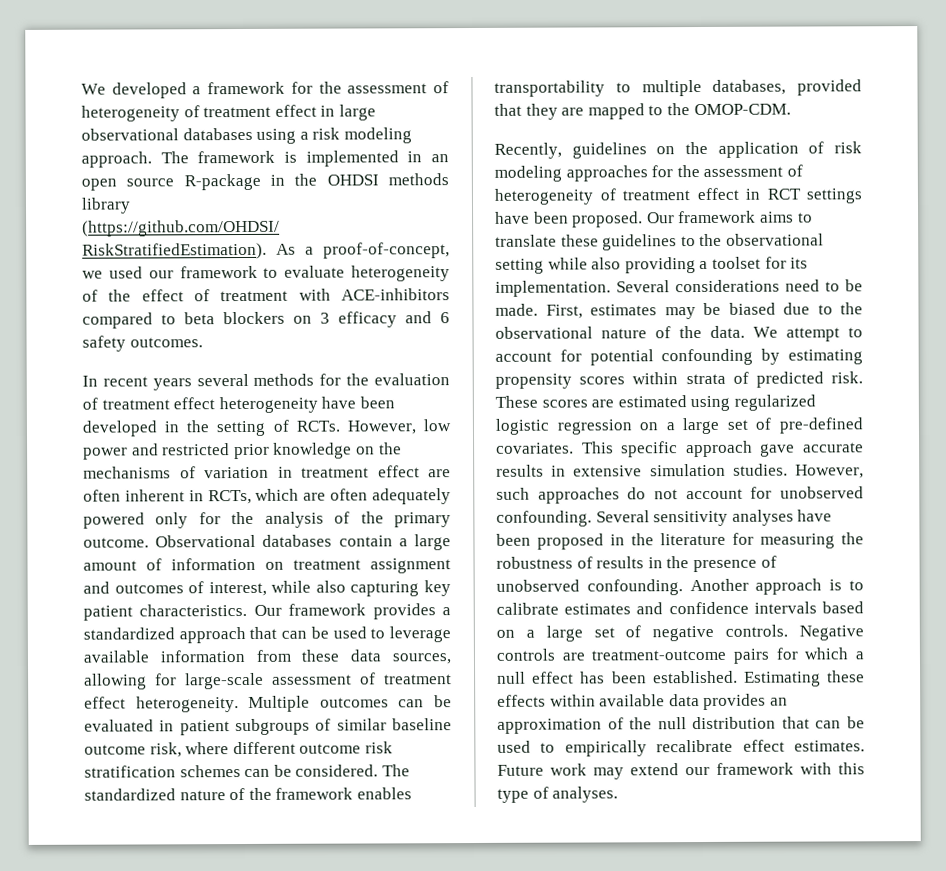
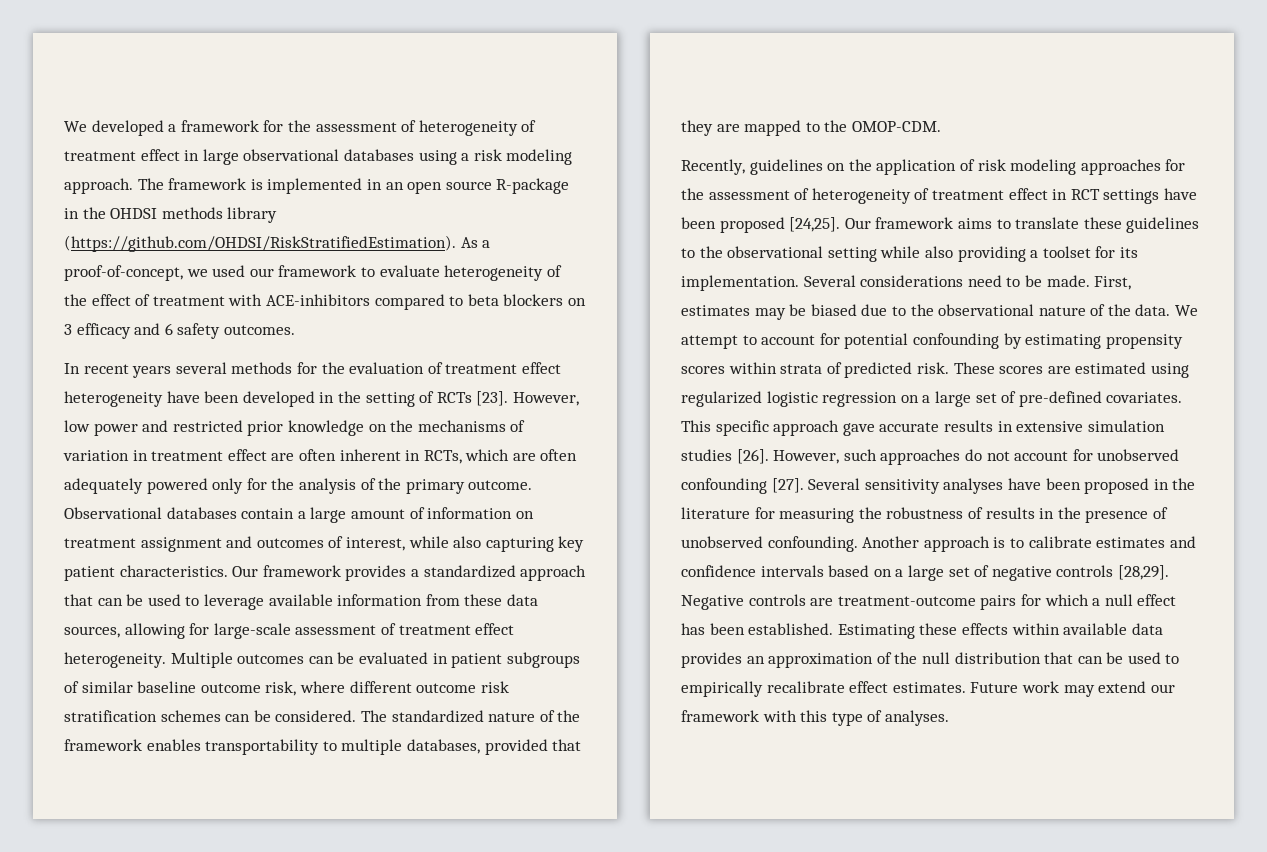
- In recent years several methods for the evaluation of treatment effect heterogeneity have been developed in the setting of RCTs.
+ In recent years several methods for the evaluation of treatment effect heterogeneity have been developed in the setting of RCTs [23].
- Recently, guidelines on the application of risk modeling approaches for the assessment of heterogeneity of treatment effect in RCT settings have been proposed.
+ Recently, guidelines on the application of risk modeling approaches for the assessment of heterogeneity of treatment effect in RCT settings have been proposed [24,25].
- This specific approach gave accurate results in extensive simulation studies.
+ This specific approach gave accurate results in extensive simulation studies [26].
- However, such approaches do not account for unobserved confounding.
+ However, such approaches do not account for unobserved confounding [27].
- Another approach is to calibrate estimates and confidence intervals based on a large set of negative controls.
+ Another approach is to calibrate estimates and confidence intervals based on a large set of negative controls [28,29].

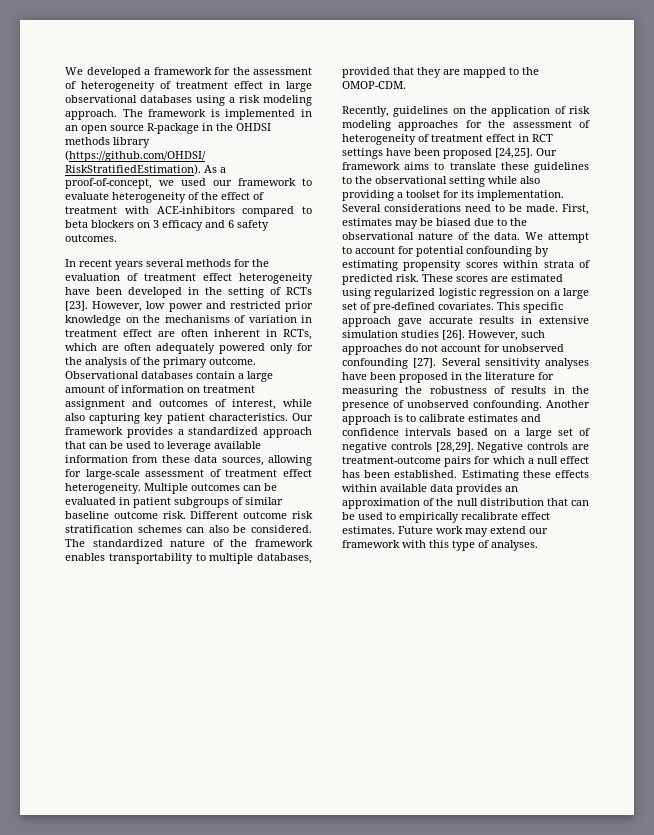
- Multiple outcomes can be evaluated in patient subgroups of similar baseline outcome risk, where different outcome risk stratification schemes can be considered.
+ Multiple outcomes can be evaluated in patient subgroups of similar baseline outcome risk. Different outcome risk stratification schemes can also be considered.

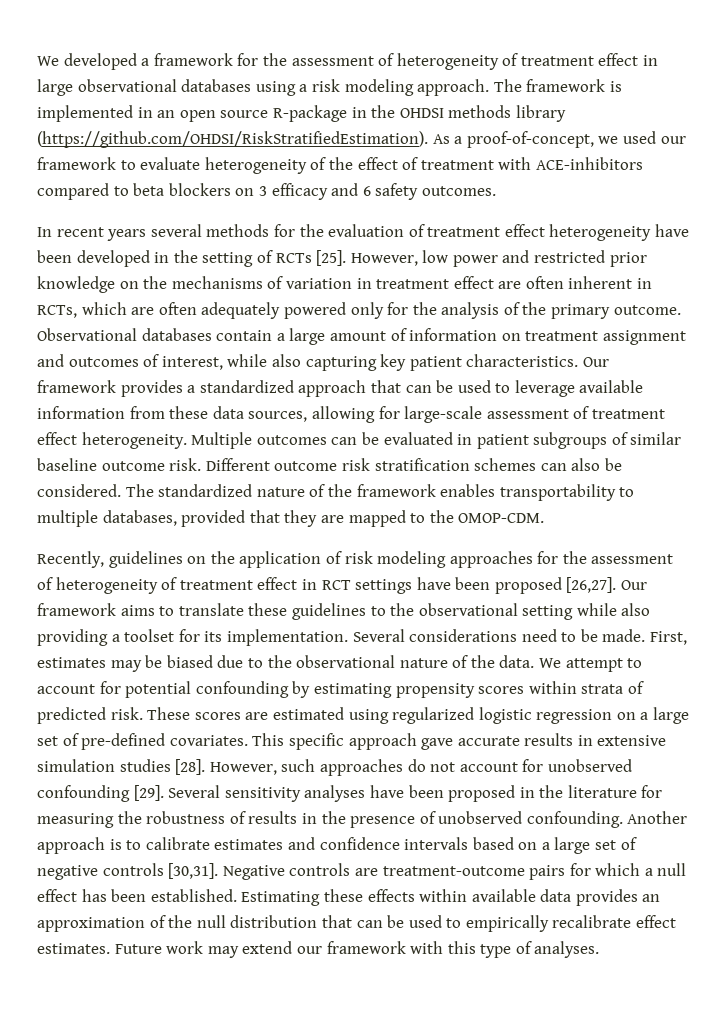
- In recent years several methods for the evaluation of treatment effect heterogeneity have been developed in the setting of RCTs [23].
+ In recent years several methods for the evaluation of treatment effect heterogeneity have been developed in the setting of RCTs [25].
- Recently, guidelines on the application of risk modeling approaches for the assessment of heterogeneity of treatment effect in RCT settings have been proposed [24,25].
+ Recently, guidelines on the application of risk modeling approaches for the assessment of heterogeneity of treatment effect in RCT settings have been proposed [26,27].
- This specific approach gave accurate results in extensive simulation studies [26].
+ This specific approach gave accurate results in extensive simulation studies [28].
- However, such approaches do not account for unobserved confounding [27].
+ However, such approaches do not account for unobserved confounding [29].
- Another approach is to calibrate estimates and confidence intervals based on a large set of negative controls [28,29].
+ Another approach is to calibrate estimates and confidence intervals based on a large set of negative controls [30,31].

